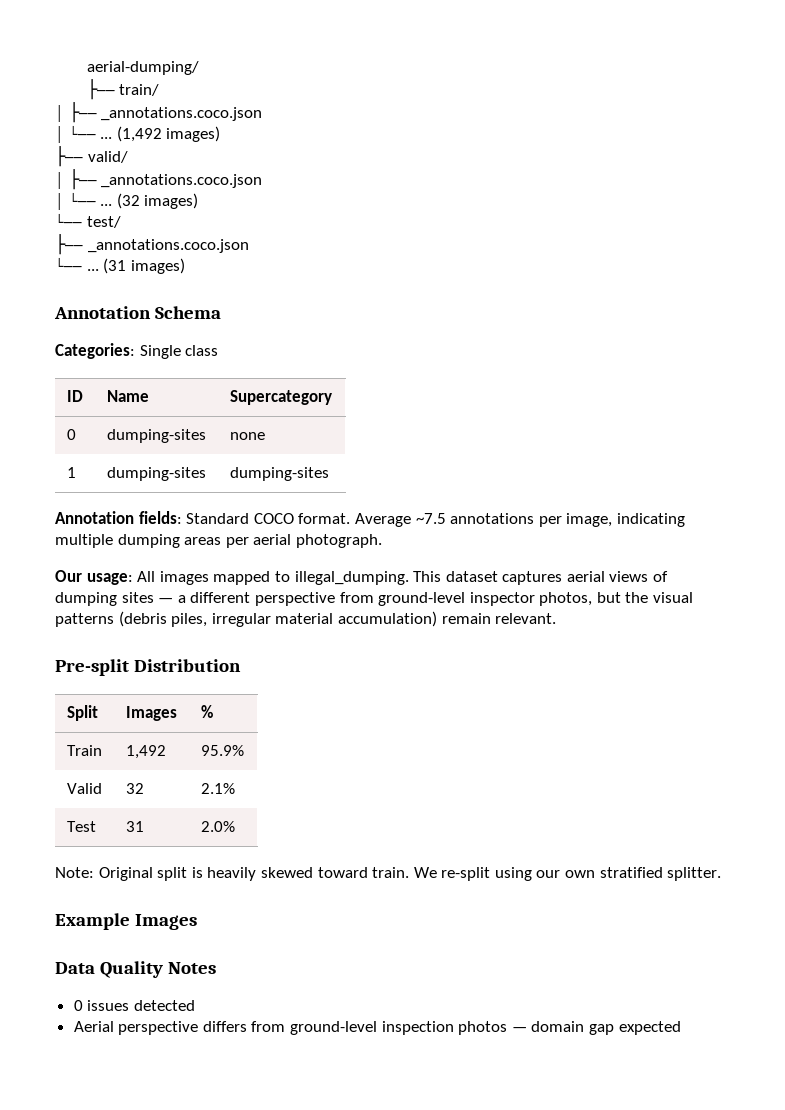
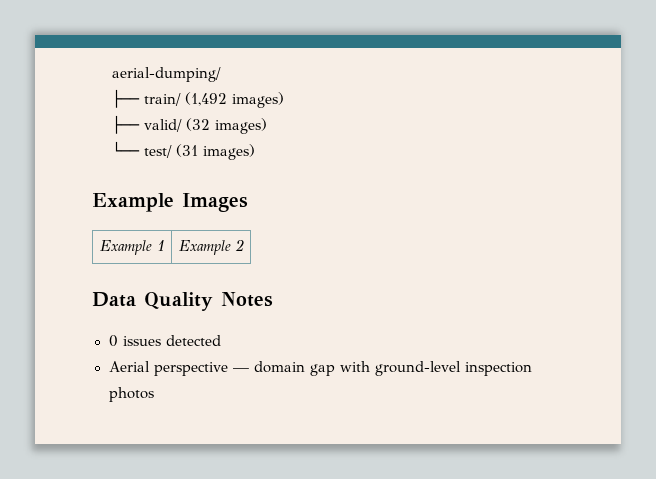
- ├── train/
- │ ├── _annotations.coco.json
- │ └── ... (1,492 images)
- ├── valid/
- │ ├── _annotations.coco.json
- │ └── ... (32 images)
- └── test/
- ├── _annotations.coco.json
- └── ... (31 images)
- Annotation Schema
- Categories: Single class
- ID | Name | Supercategory
- 0 | dumping-sites | none
- 1 | dumping-sites | dumping-sites
- Annotation fields: Standard COCO format. Average ~7.5 annotations per image, indicating multiple dumping areas per aerial photograph.
- Our usage: All images mapped to illegal_dumping. This dataset captures aerial views of dumping sites — a different perspective from ground-level inspector photos, but the visual patterns (debris piles, irregular material accumulation) remain relevant.
- Pre-split Distribution
- Split | Images | %
- Train | 1,492 | 95.9%
- Valid | 32 | 2.1%
- Test | 31 | 2.0%
- Note: Original split is heavily skewed toward train. We re-split using our own stratified splitter.
+ ├── train/ (1,492 images)
+ ├── valid/ (32 images)
+ └── test/ (31 images)
  Example Images
+ Example 1 | Example 2
- Aerial perspective differs from ground-level inspection photos — domain gap expected
+ Aerial perspective — domain gap with ground-level inspection photos

